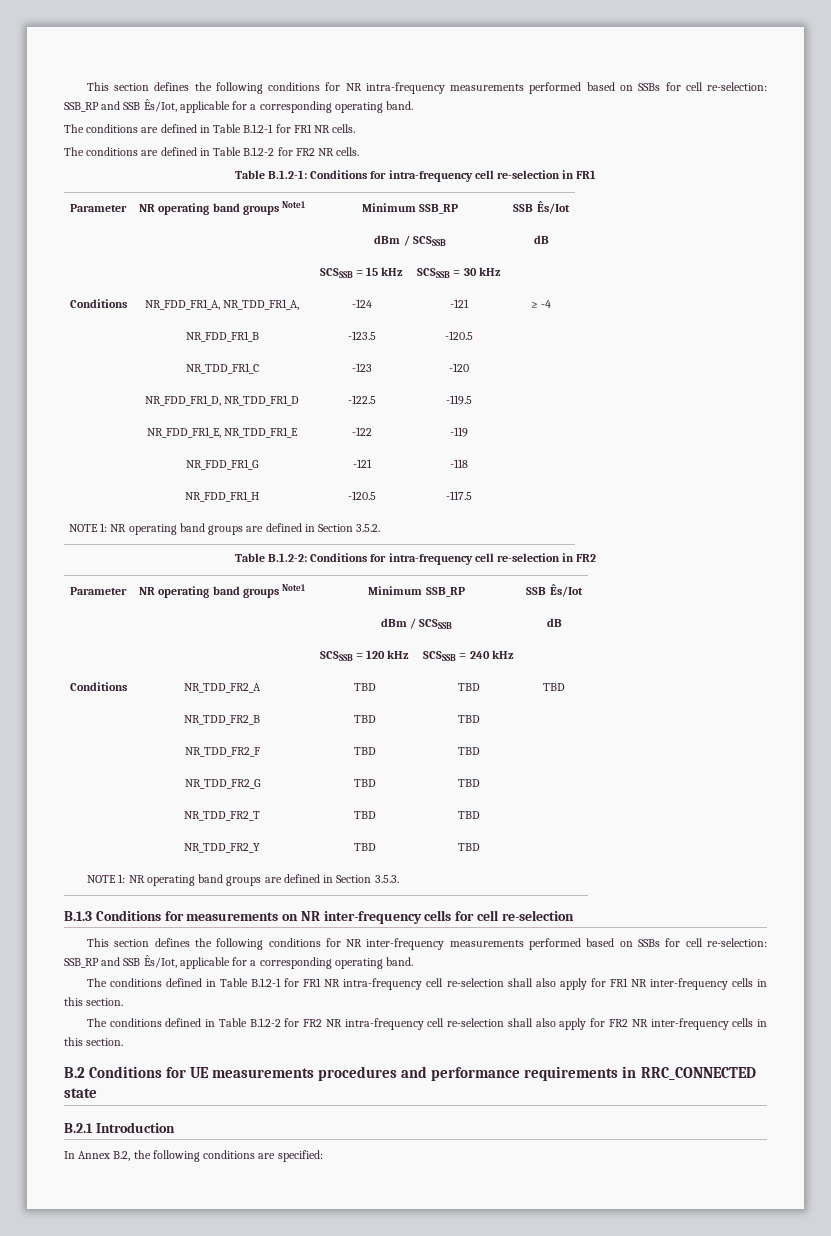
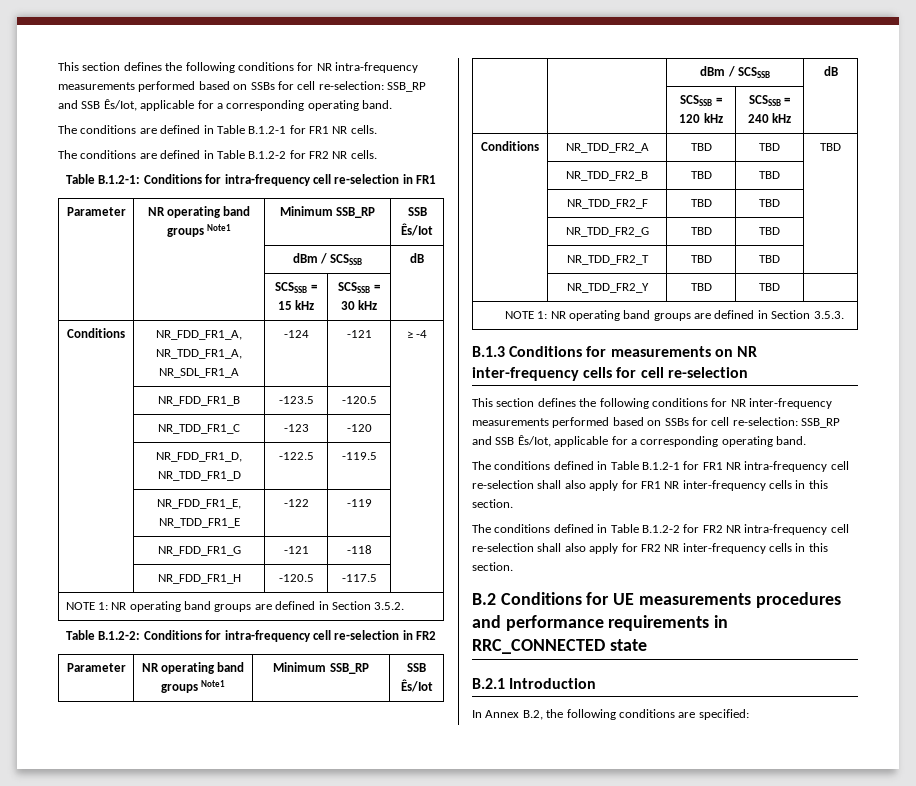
- Conditions | NR_FDD_FR1_A, NR_TDD_FR1_A, | -124 | -121 | ≥ -4
+ Conditions | NR_FDD_FR1_A, NR_TDD_FR1_A, NR_SDL_FR1_A | -124 | -121 | ≥ -4

